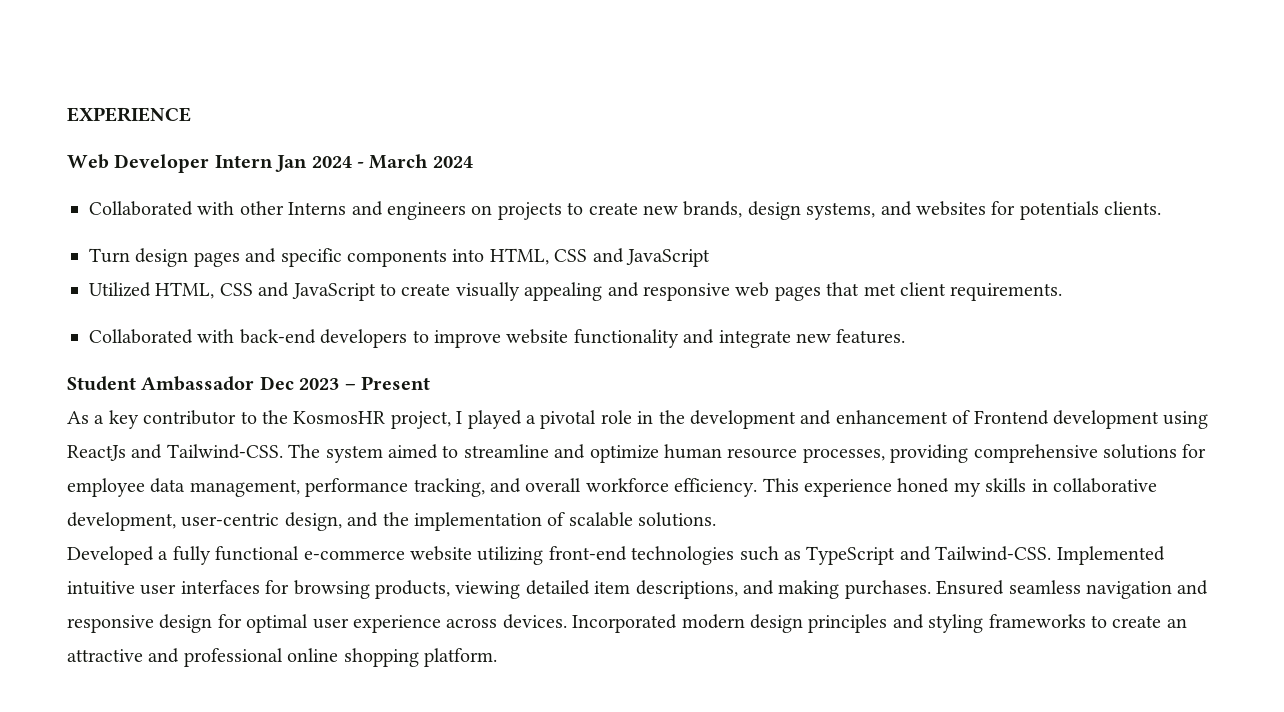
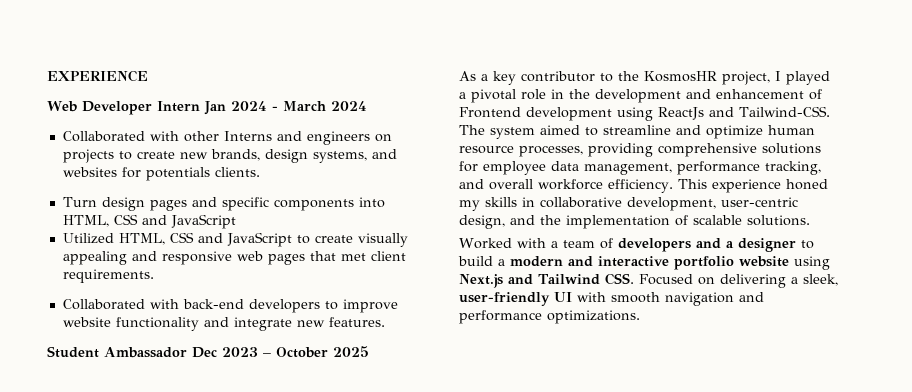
- Student Ambassador Dec 2023 – Present
+ Student Ambassador Dec 2023 – October 2025
- Developed a fully functional e-commerce website utilizing front-end technologies such as TypeScript and Tailwind-CSS. Implemented intuitive user interfaces for browsing products, viewing detailed item descriptions, and making purchases. Ensured seamless navigation and responsive design for optimal user experience across devices. Incorporated modern design principles and styling frameworks to create an attractive and professional online shopping platform.
+ Worked with a team of developers and a designer to build a modern and interactive portfolio website using Next.js and Tailwind CSS. Focused on delivering a sleek, user-friendly UI with smooth navigation and performance optimizations.

